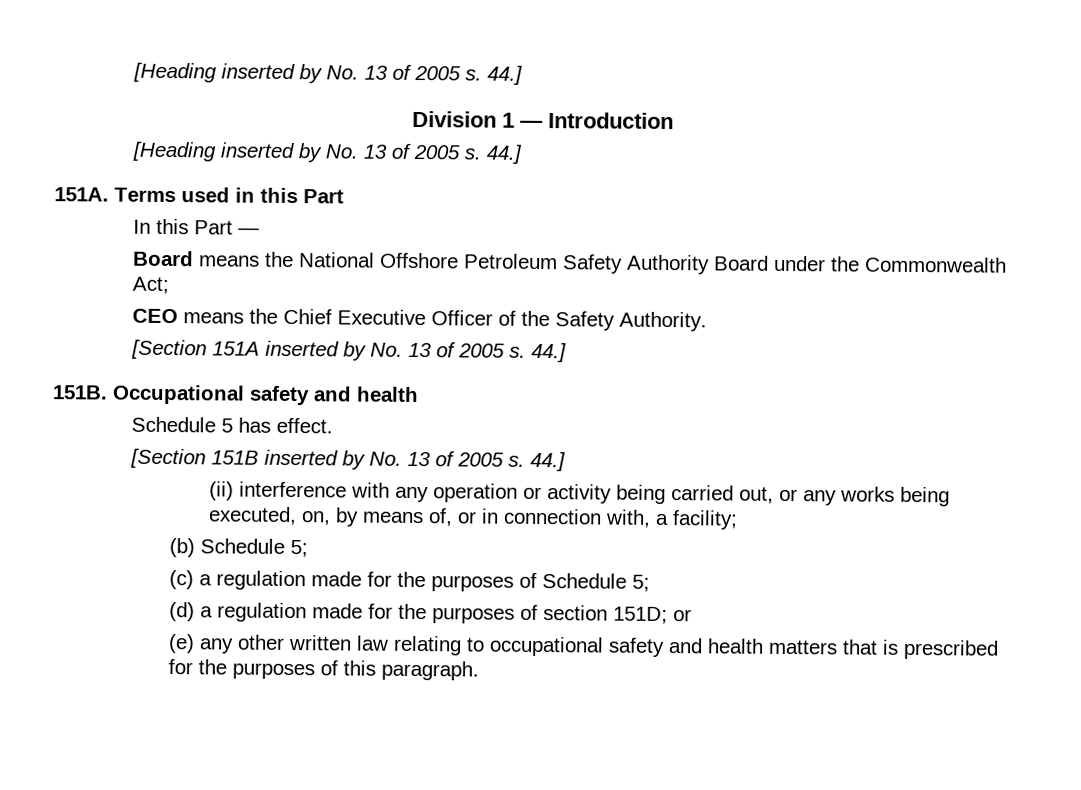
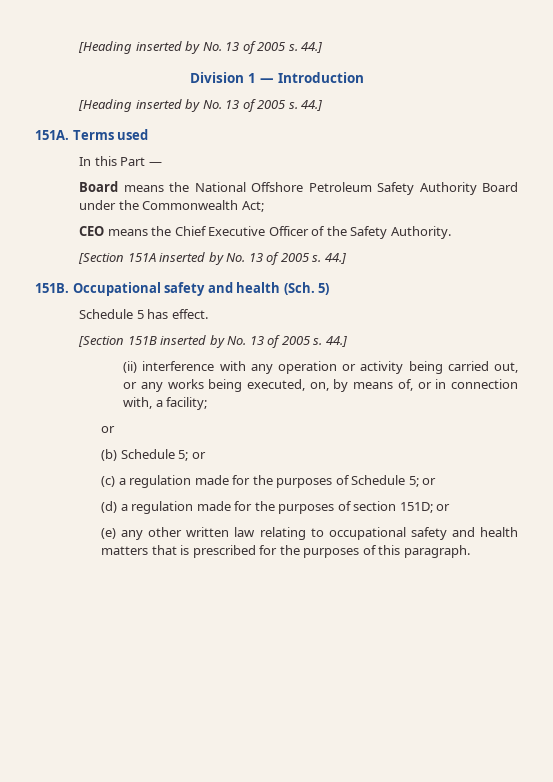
- Terms used in this Part
+ Terms used
- Occupational safety and health
+ Occupational safety and health (Sch. 5)
  (ii) interference with any operation or activity being carried out, or any works being executed, on, by means of, or in connection with, a facility;
+ or
- (b) Schedule 5;
+ (b) Schedule 5; or
- (c) a regulation made for the purposes of Schedule 5;
+ (c) a regulation made for the purposes of Schedule 5; or

